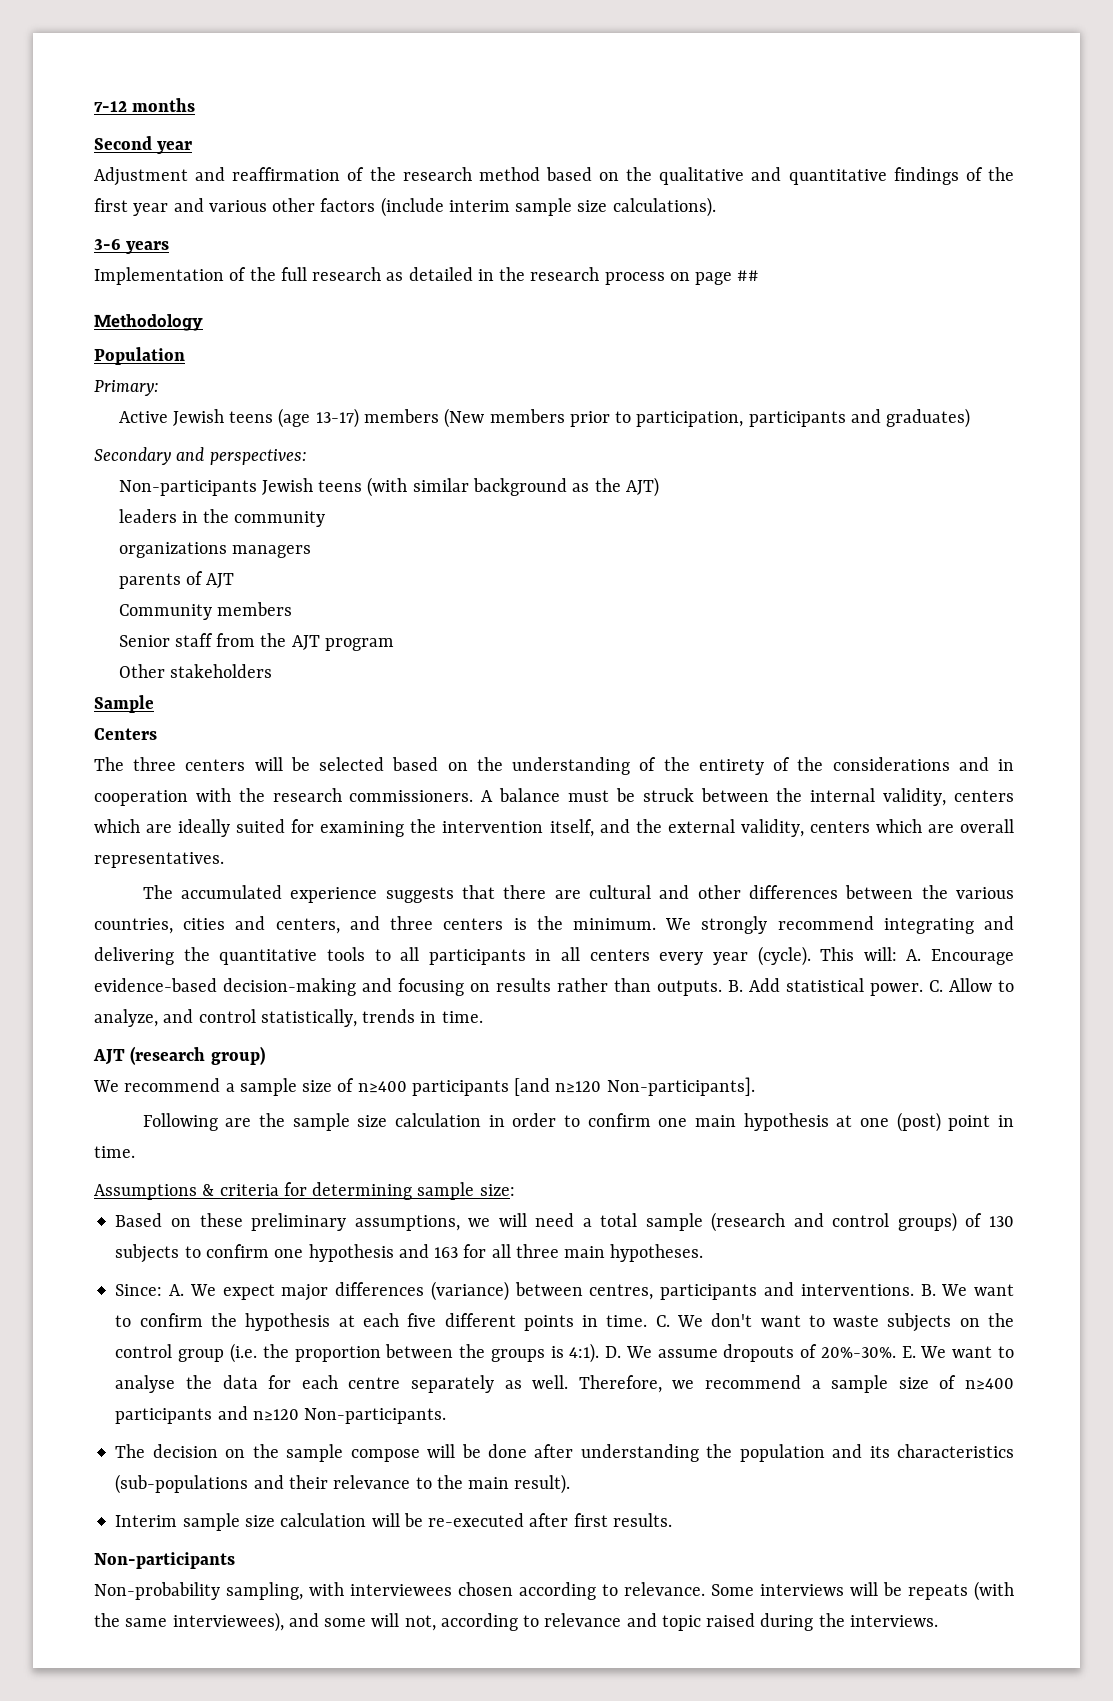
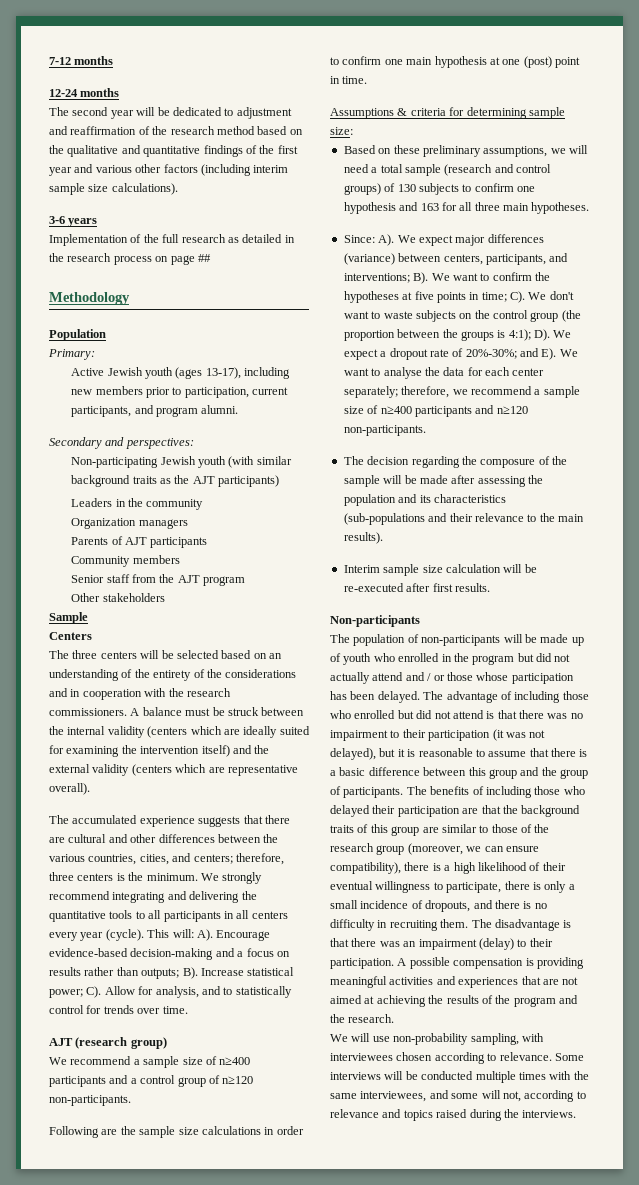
- Second year
- Adjustment and reaffirmation of the research method based on the qualitative and quantitative findings of the first year and various other factors (include interim sample size calculations).
+ 12-24 months
+ The second year will be dedicated to adjustment and reaffirmation of the research method based on the qualitative and quantitative findings of the first year and various other factors (including interim sample size calculations).
- Active Jewish teens (age 13-17) members (New members prior to participation, participants and graduates)
+ Active Jewish youth (ages 13-17), including new members prior to participation, current participants, and program alumni.
- Non-participants Jewish teens (with similar background as the AJT)
- leaders in the community
+ Non-participating Jewish youth (with similar background traits as the AJT participants)
+ Leaders in the community
- organizations managers
+ Organization managers
- parents of AJT
+ Parents of AJT participants
- The three centers will be selected based on the understanding of the entirety of the considerations and in cooperation with the research commissioners.
+ The three centers will be selected based on an understanding of the entirety of the considerations and in cooperation with the research commissioners.
- A balance must be struck between the internal validity, centers which are ideally suited for examining the intervention itself, and the external validity, centers which are overall representatives.
+ A balance must be struck between the internal validity (centers which are ideally suited for examining the intervention itself) and the external validity (centers which are representative overall).
- The accumulated experience suggests that there are cultural and other differences between the various countries, cities and centers, and three centers is the minimum.
+ The accumulated experience suggests that there are cultural and other differences between the various countries, cities, and centers; therefore, three centers is the minimum.
- This will: A. Encourage evidence-based decision-making and focusing on results rather than outputs. B. Add statistical power. C. Allow to analyze, and control statistically, trends in time.
+ This will: A). Encourage evidence-based decision-making and a focus on results rather than outputs; B). Increase statistical power; C). Allow for analysis, and to statistically control for trends over time.
- We recommend a sample size of n≥400 participants [and n≥120 Non-participants].
+ We recommend a sample size of n≥400 participants and a control group of n≥120 non-participants.
- Following are the sample size calculation in order to confirm one main hypothesis at one (post) point in time.
+ Following are the sample size calculations in order to confirm one main hypothesis at one (post) point in time.
- Since: A. We expect major differences (variance) between centres, participants and interventions. B. We want to confirm the hypothesis at each five different points in time. C. We don't want to waste subjects on the control group (i.e. the proportion between the groups is 4:1). D. We assume dropouts of 20%-30%. E. We want to analyse the data for each centre separately as well. Therefore, we recommend a sample size of n≥400 participants and n≥120 Non-participants.
+ Since: A). We expect major differences (variance) between centers, participants, and interventions; B). We want to confirm the hypotheses at five points in time; C). We don't want to waste subjects on the control group (the proportion between the groups is 4:1); D). We expect a dropout rate of 20%-30%; and E). We want to analyse the data for each center separately; therefore, we recommend a sample size of n≥400 participants and n≥120 non-participants.
- The decision on the sample compose will be done after understanding the population and its characteristics (sub-populations and their relevance to the main result).
+ The decision regarding the composure of the sample will be made after assessing the population and its characteristics (sub-populations and their relevance to the main results).
- Non-probability sampling, with interviewees chosen according to relevance.
+ The population of non-participants will be made up of youth who enrolled in the program but did not actually attend and / or those whose participation has been delayed. The advantage of including those who enrolled but did not attend is that there was no impairment to their participation (it was not delayed), but it is reasonable to assume that there is a basic difference between this group and the group of participants. The benefits of including those who delayed their participation are that the background traits of this group are similar to those of the research group (moreover, we can ensure compatibility), there is a high likelihood of their eventual willingness to participate, there is only a small incidence of dropouts, and there is no difficulty in recruiting them. The disadvantage is that there was an impairment (delay) to their participation. A possible compensation is providing meaningful activities and experiences that are not aimed at achieving the results of the program and the research.
+ We will use non-probability sampling, with interviewees chosen according to relevance.
- Some interviews will be repeats (with the same interviewees), and some will not, according to relevance and topic raised during the interviews.
+ Some interviews will be conducted multiple times with the same interviewees, and some will not, according to relevance and topics raised during the interviews.

